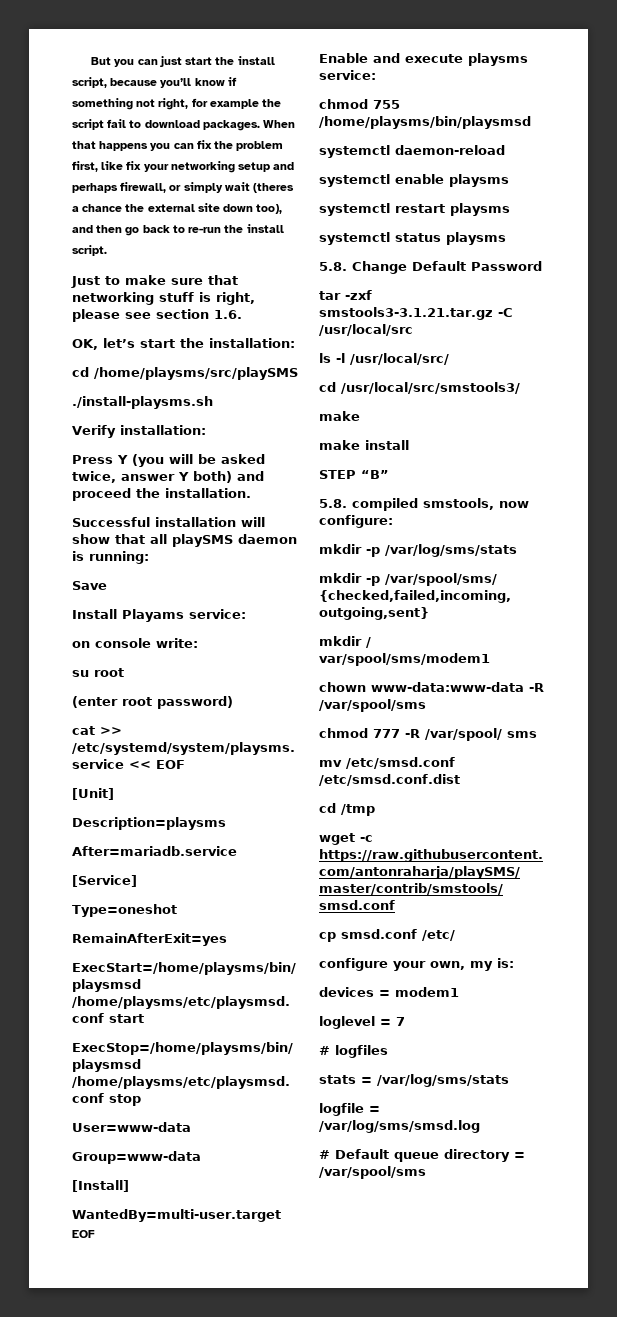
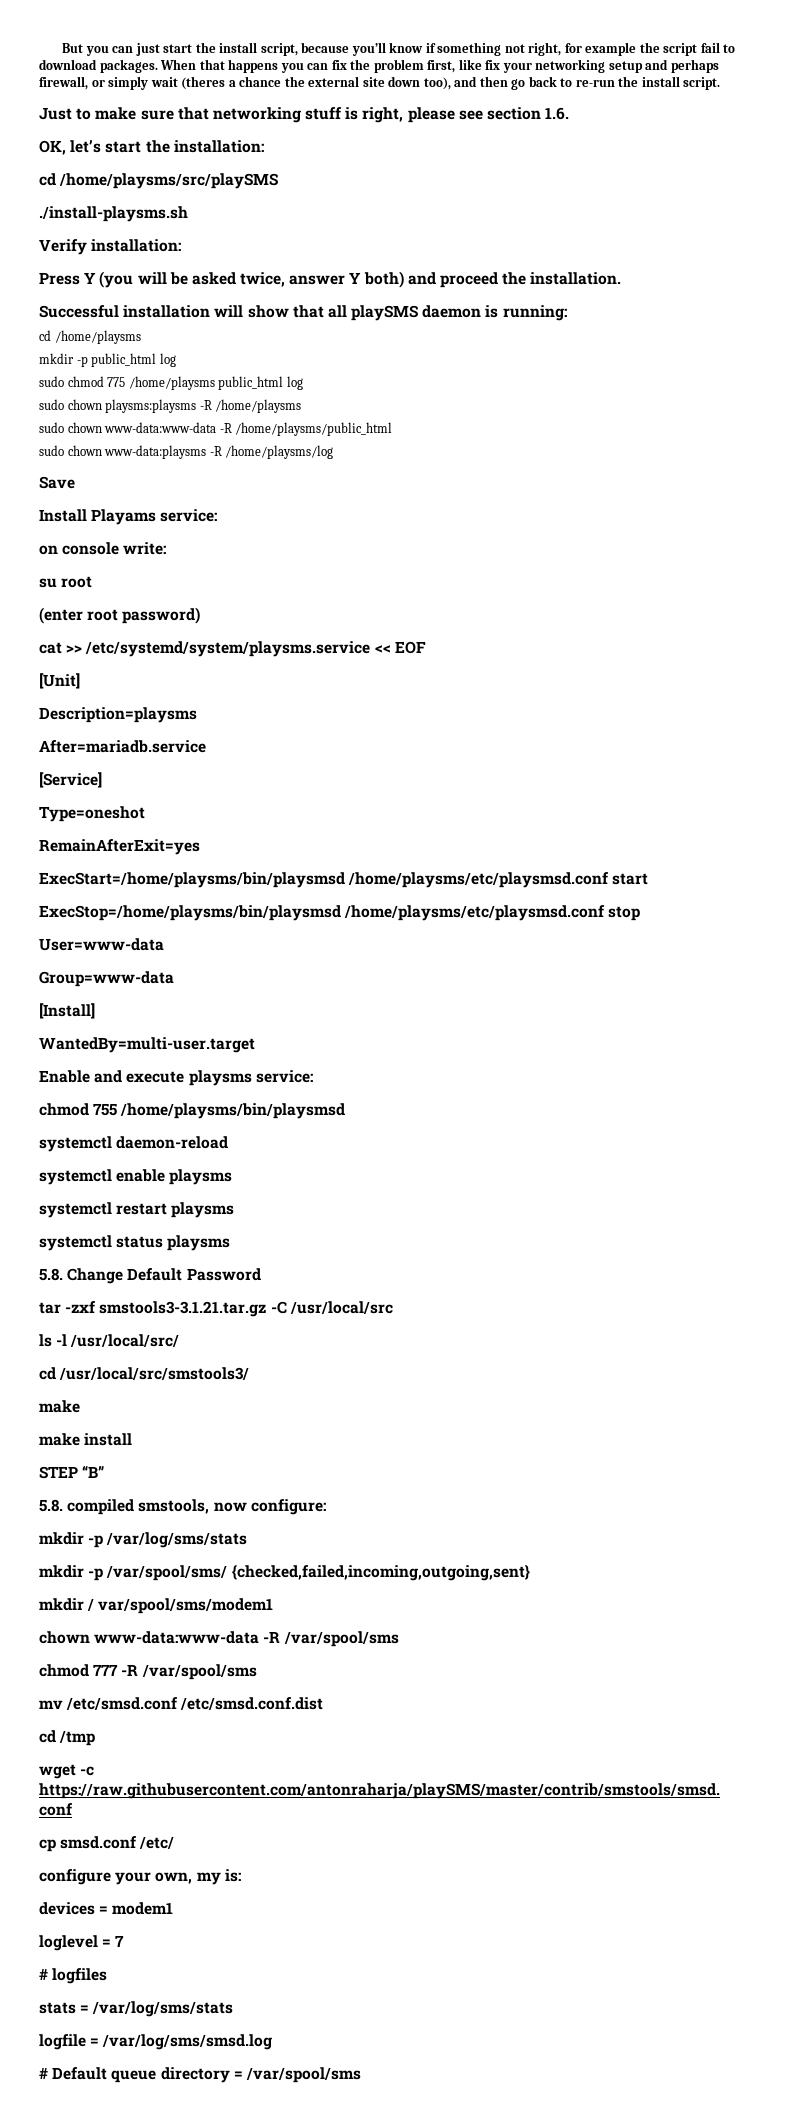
+ cd /home/playsms
+ mkdir -p public_html log
+ sudo chmod 775 /home/playsms public_html log
+ sudo chown playsms:playsms -R /home/playsms
+ sudo chown www-data:www-data -R /home/playsms/public_html
+ sudo chown www-data:playsms -R /home/playsms/log
  WantedBy=multi-user.target
- EOF
- chmod 777 -R /var/spool/ sms
+ chmod 777 -R /var/spool/sms

